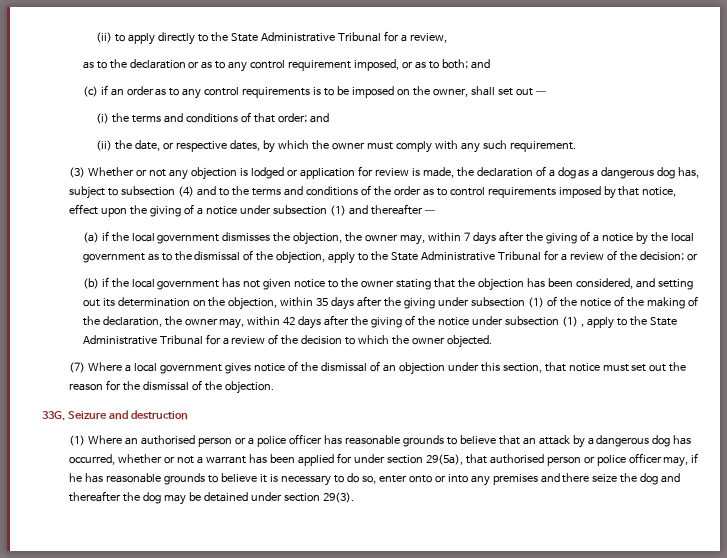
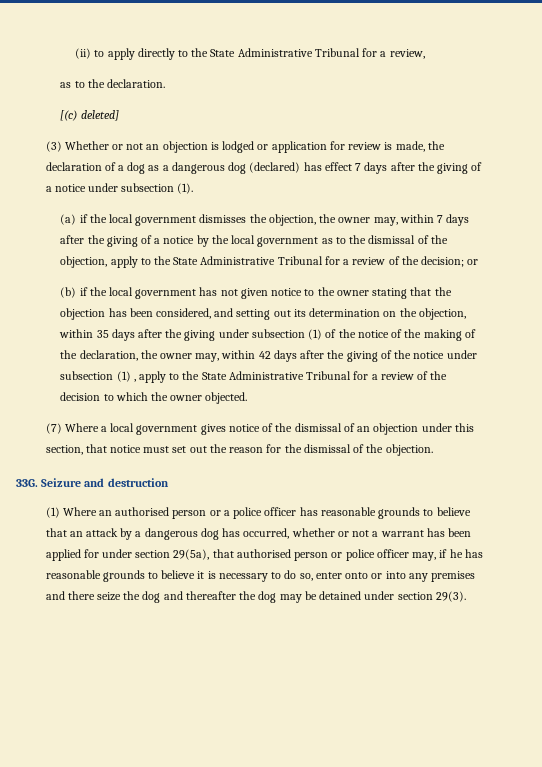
- as to the declaration or as to any control requirement imposed, or as to both; and
- (c) if an order as to any control requirements is to be imposed on the owner, shall set out —
- (i) the terms and conditions of that order; and
- (ii) the date, or respective dates, by which the owner must comply with any such requirement.
+ as to the declaration.
+ [(c) deleted]
- (3) Whether or not any objection is lodged or application for review is made, the declaration of a dog as a dangerous dog has, subject to subsection (4) and to the terms and conditions of the order as to control requirements imposed by that notice, effect upon the giving of a notice under subsection (1) and thereafter —
+ (3) Whether or not an objection is lodged or application for review is made, the declaration of a dog as a dangerous dog (declared) has effect 7 days after the giving of a notice under subsection (1).

